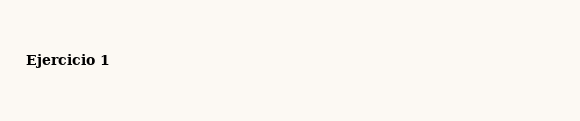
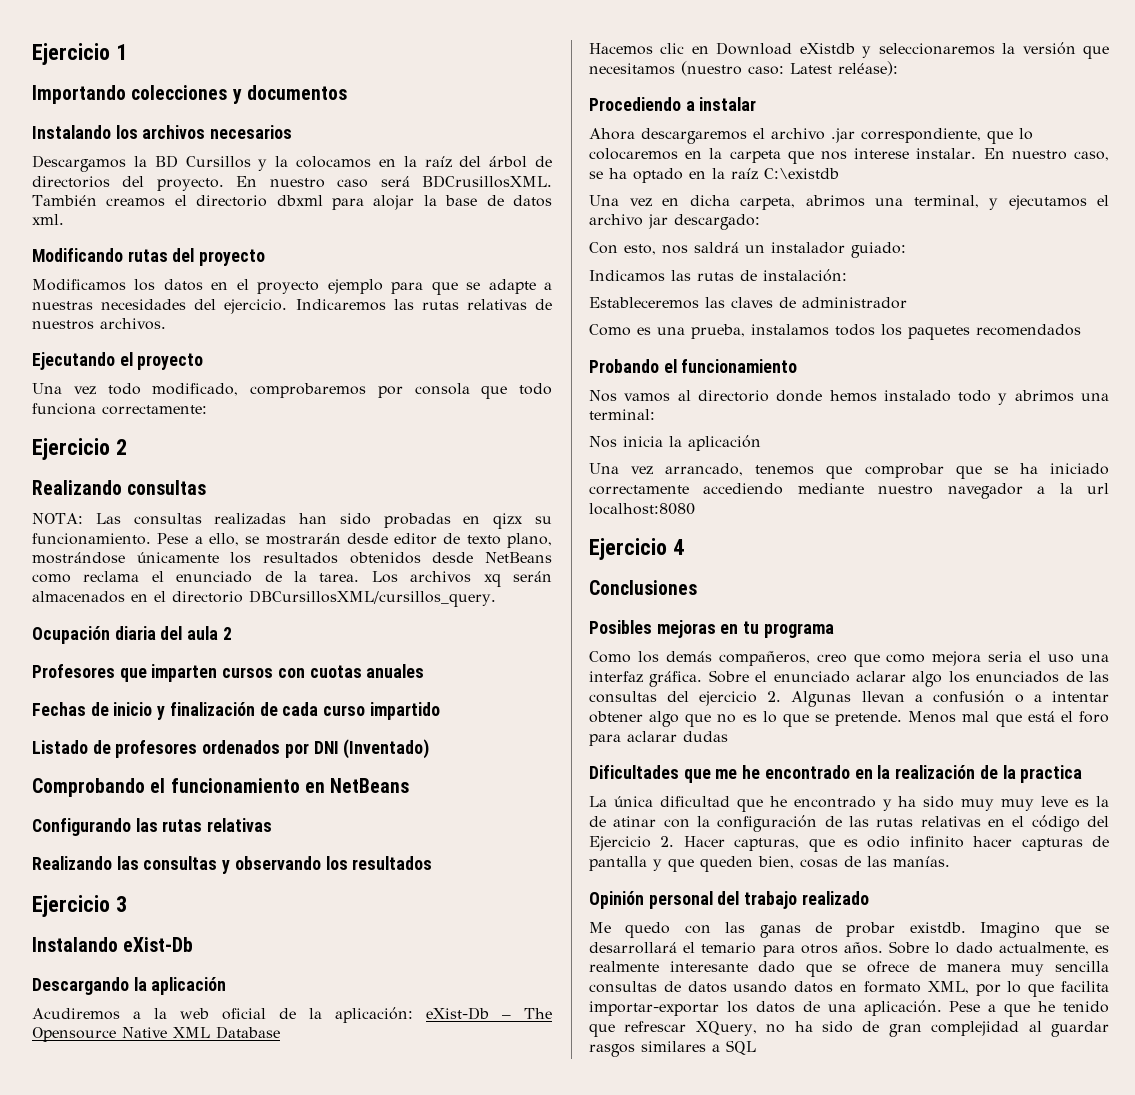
+ Importando colecciones y documentos
+ Instalando los archivos necesarios
+ Descargamos la BD Cursillos y la colocamos en la raíz del árbol de directorios del proyecto. En nuestro caso será BDCrusillosXML. También creamos el directorio dbxml para alojar la base de datos xml.
+ Modificando rutas del proyecto
+ Modificamos los datos en el proyecto ejemplo para que se adapte a nuestras necesidades del ejercicio. Indicaremos las rutas relativas de nuestros archivos.
+ Ejecutando el proyecto
+ Una vez todo modificado, comprobaremos por consola que todo funciona correctamente:
+ Ejercicio 2
+ Realizando consultas
+ NOTA: Las consultas realizadas han sido probadas en qizx su funcionamiento. Pese a ello, se mostrarán desde editor de texto plano, mostrándose únicamente los resultados obtenidos desde NetBeans como reclama el enunciado de la tarea. Los archivos xq serán almacenados en el directorio DBCursillosXML/cursillos_query.
+ Ocupación diaria del aula 2
+ Profesores que imparten cursos con cuotas anuales
+ Fechas de inicio y finalización de cada curso impartido
+ Listado de profesores ordenados por DNI (Inventado)
+ Comprobando el funcionamiento en NetBeans
+ Configurando las rutas relativas
+ Realizando las consultas y observando los resultados
+ Ejercicio 3
+ Instalando eXist-Db
+ Descargando la aplicación
+ Acudiremos a la web oficial de la aplicación: eXist-Db – The Opensource Native XML Database
+ Hacemos clic en Download eXistdb y seleccionaremos la versión que necesitamos (nuestro caso: Latest reléase):
+ Procediendo a instalar
+ Ahora descargaremos el archivo .jar correspondiente, que lo colocaremos en la carpeta que nos interese instalar. En nuestro caso, se ha optado en la raíz C:\existdb
+ Una vez en dicha carpeta, abrimos una terminal, y ejecutamos el archivo jar descargado:
+ Con esto, nos saldrá un instalador guiado:
+ Indicamos las rutas de instalación:
+ Estableceremos las claves de administrador
+ Como es una prueba, instalamos todos los paquetes recomendados
+ Probando el funcionamiento
+ Nos vamos al directorio donde hemos instalado todo y abrimos una terminal:
+ Nos inicia la aplicación
+ Una vez arrancado, tenemos que comprobar que se ha iniciado correctamente accediendo mediante nuestro navegador a la url localhost:8080
+ Ejercicio 4
+ Conclusiones
+ Posibles mejoras en tu programa
+ Como los demás compañeros, creo que como mejora seria el uso una interfaz gráfica. Sobre el enunciado aclarar algo los enunciados de las consultas del ejercicio 2. Algunas llevan a confusión o a intentar obtener algo que no es lo que se pretende. Menos mal que está el foro para aclarar dudas
+ Dificultades que me he encontrado en la realización de la practica
+ La única dificultad que he encontrado y ha sido muy muy leve es la de atinar con la configuración de las rutas relativas en el código del Ejercicio 2. Hacer capturas, que es odio infinito hacer capturas de pantalla y que queden bien, cosas de las manías.
+ Opinión personal del trabajo realizado
+ Me quedo con las ganas de probar existdb. Imagino que se desarrollará el temario para otros años. Sobre lo dado actualmente, es realmente interesante dado que se ofrece de manera muy sencilla consultas de datos usando datos en formato XML, por lo que facilita importar-exportar los datos de una aplicación. Pese a que he tenido que refrescar XQuery, no ha sido de gran complejidad al guardar rasgos similares a SQL

